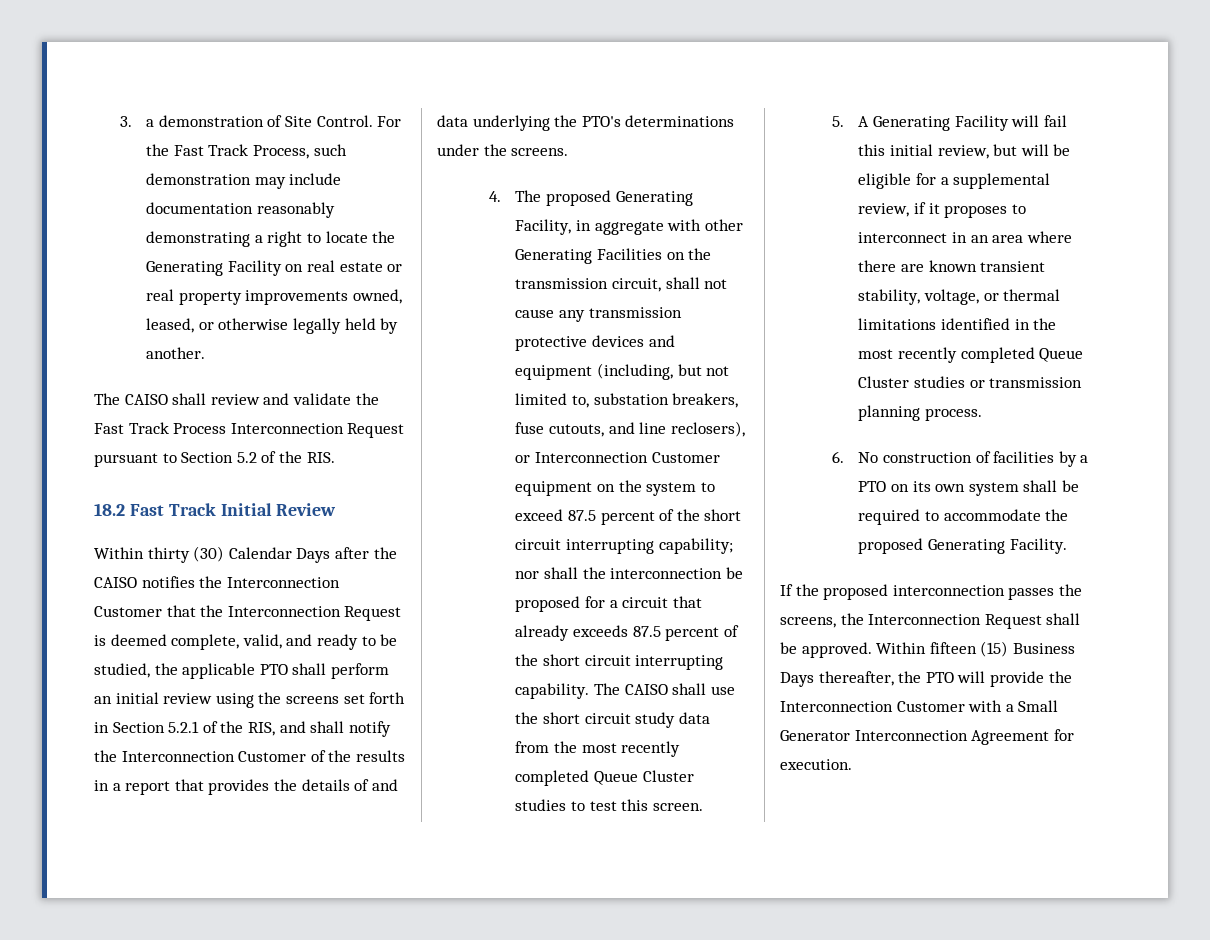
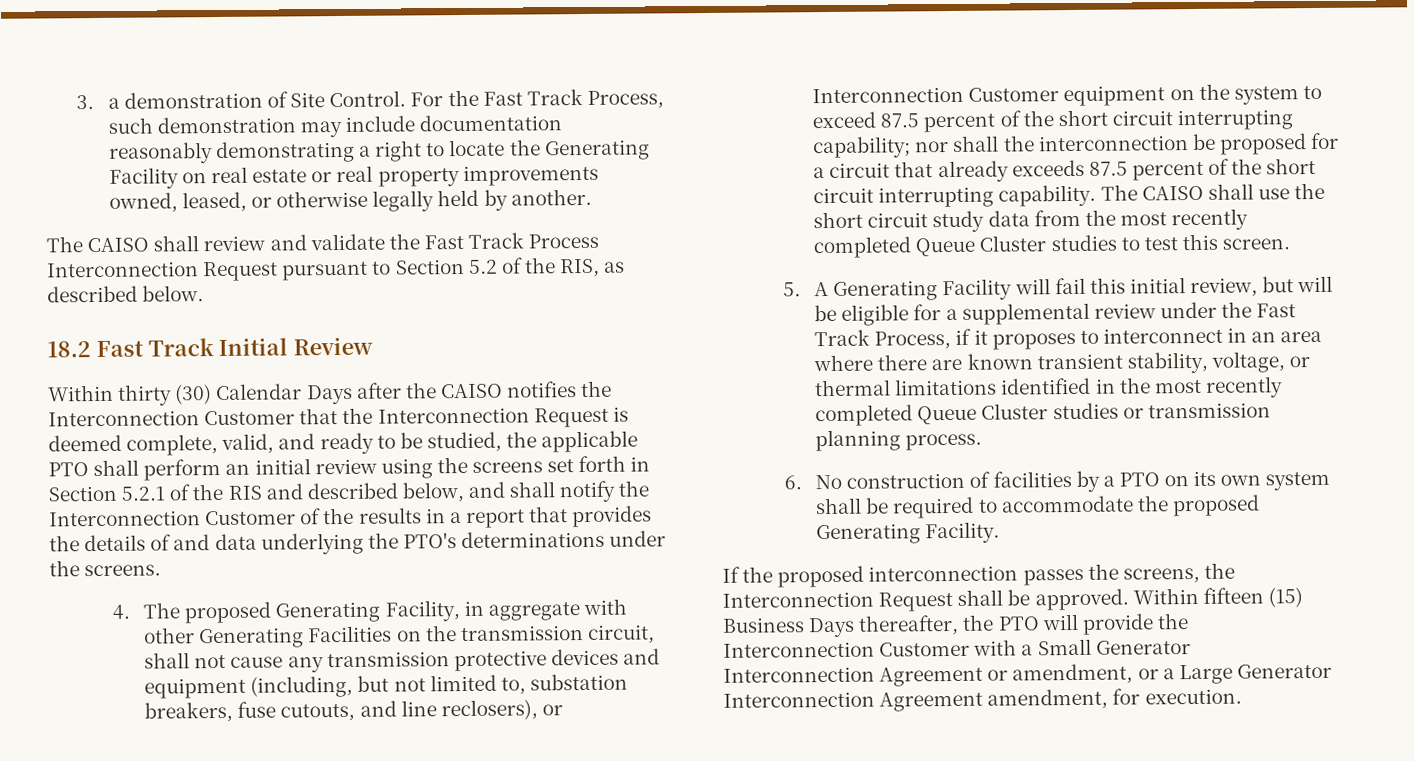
- The CAISO shall review and validate the Fast Track Process Interconnection Request pursuant to Section 5.2 of the RIS.
+ The CAISO shall review and validate the Fast Track Process Interconnection Request pursuant to Section 5.2 of the RIS, as described below.
- Within thirty (30) Calendar Days after the CAISO notifies the Interconnection Customer that the Interconnection Request is deemed complete, valid, and ready to be studied, the applicable PTO shall perform an initial review using the screens set forth in Section 5.2.1 of the RIS, and shall notify the Interconnection Customer of the results in a report that provides the details of and data underlying the PTO's determinations under the screens.
+ Within thirty (30) Calendar Days after the CAISO notifies the Interconnection Customer that the Interconnection Request is deemed complete, valid, and ready to be studied, the applicable PTO shall perform an initial review using the screens set forth in Section 5.2.1 of the RIS and described below, and shall notify the Interconnection Customer of the results in a report that provides the details of and data underlying the PTO's determinations under the screens.
- 5. A Generating Facility will fail this initial review, but will be eligible for a supplemental review, if it proposes to interconnect in an area where there are known transient stability, voltage, or thermal limitations identified in the most recently completed Queue Cluster studies or transmission planning process.
+ 5. A Generating Facility will fail this initial review, but will be eligible for a supplemental review under the Fast Track Process, if it proposes to interconnect in an area where there are known transient stability, voltage, or thermal limitations identified in the most recently completed Queue Cluster studies or transmission planning process.
- Within fifteen (15) Business Days thereafter, the PTO will provide the Interconnection Customer with a Small Generator Interconnection Agreement for execution.
+ Within fifteen (15) Business Days thereafter, the PTO will provide the Interconnection Customer with a Small Generator Interconnection Agreement or amendment, or a Large Generator Interconnection Agreement amendment, for execution.

